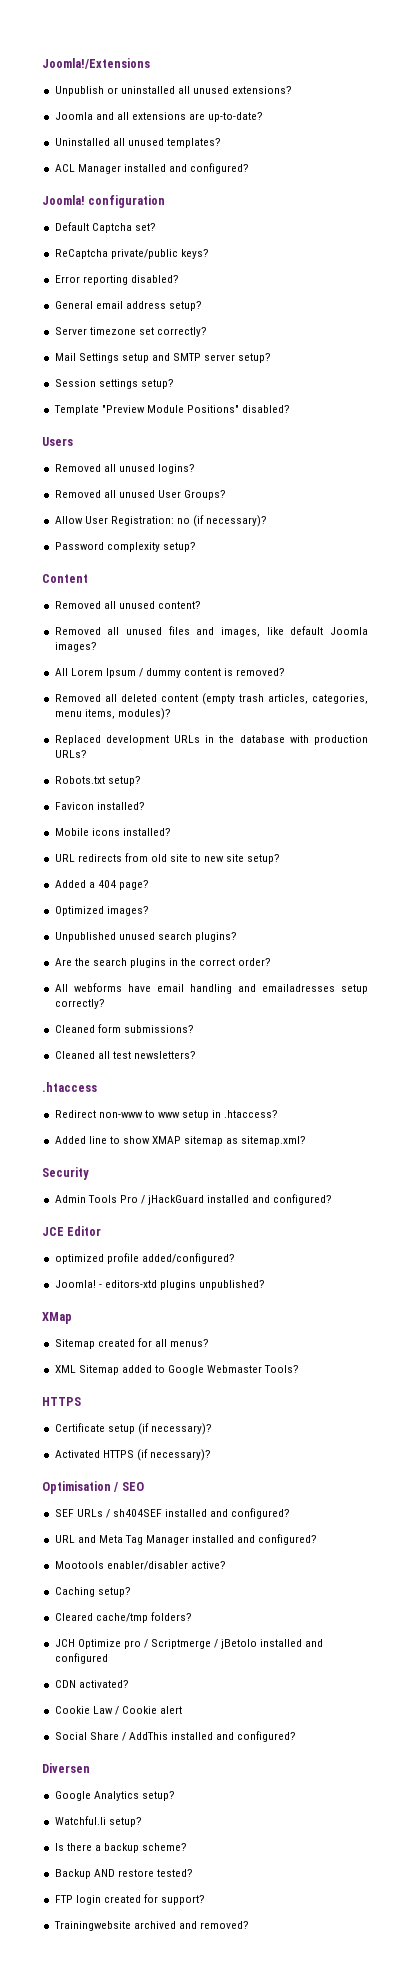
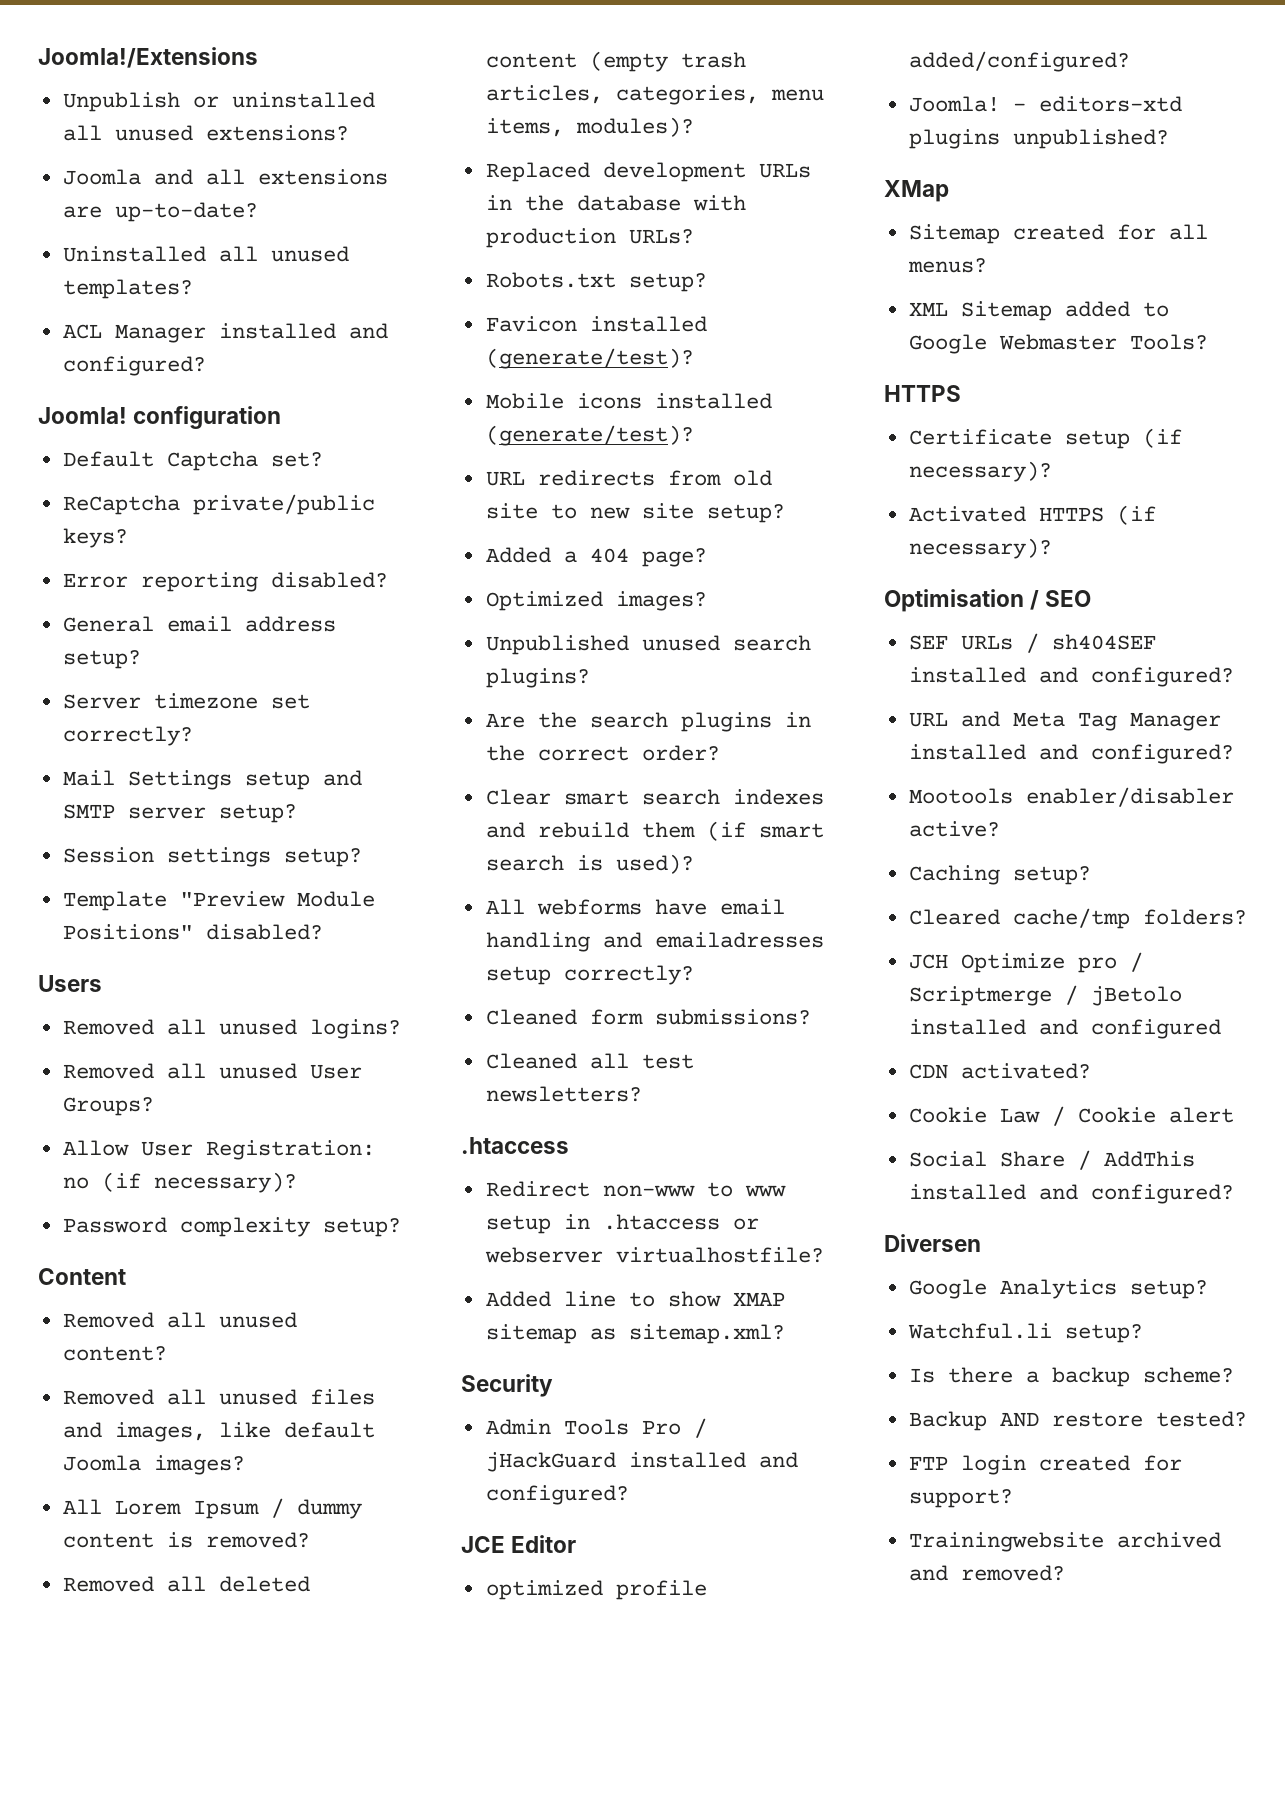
- Favicon installed?
+ Favicon installed (generate/test)?
- Mobile icons installed?
+ Mobile icons installed (generate/test)?
+ Clear smart search indexes and rebuild them (if smart search is used)?
- Redirect non-www to www setup in .htaccess?
+ Redirect non-www to www setup in .htaccess or webserver virtualhostfile?

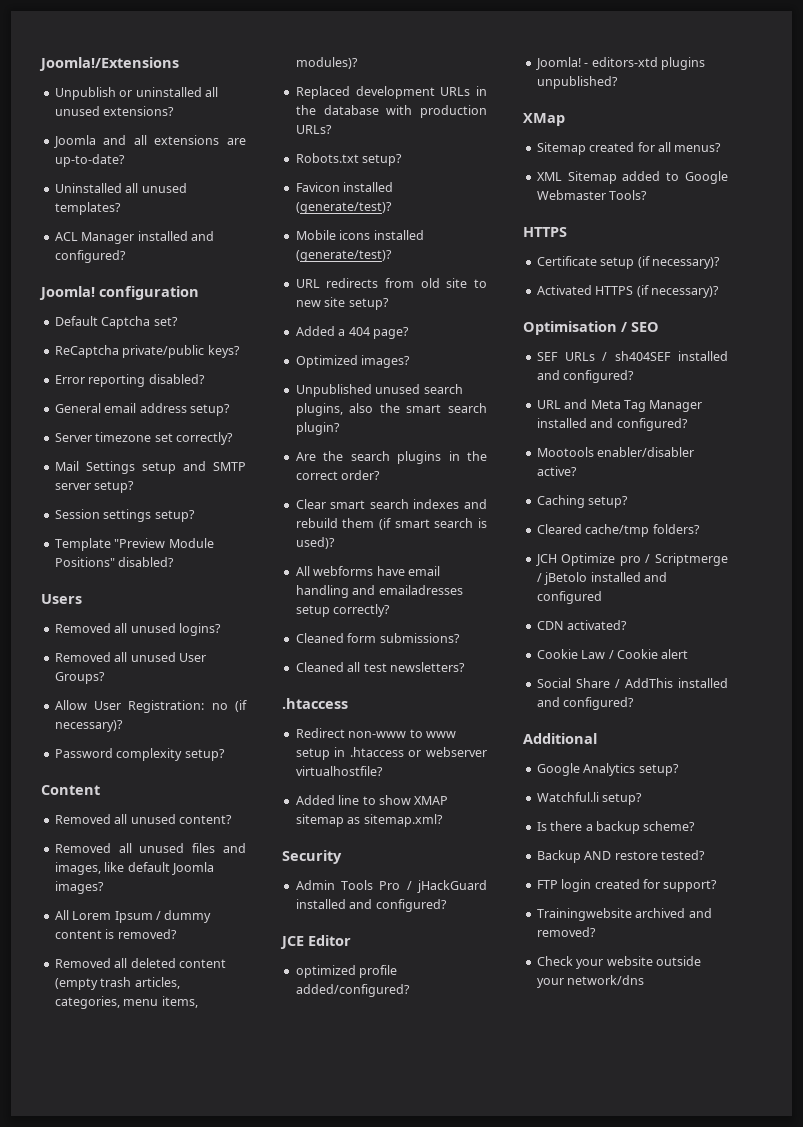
- Unpublished unused search plugins?
+ Unpublished unused search plugins, also the smart search plugin?
- Diversen
+ Additional
+ Check your website outside your network/dns

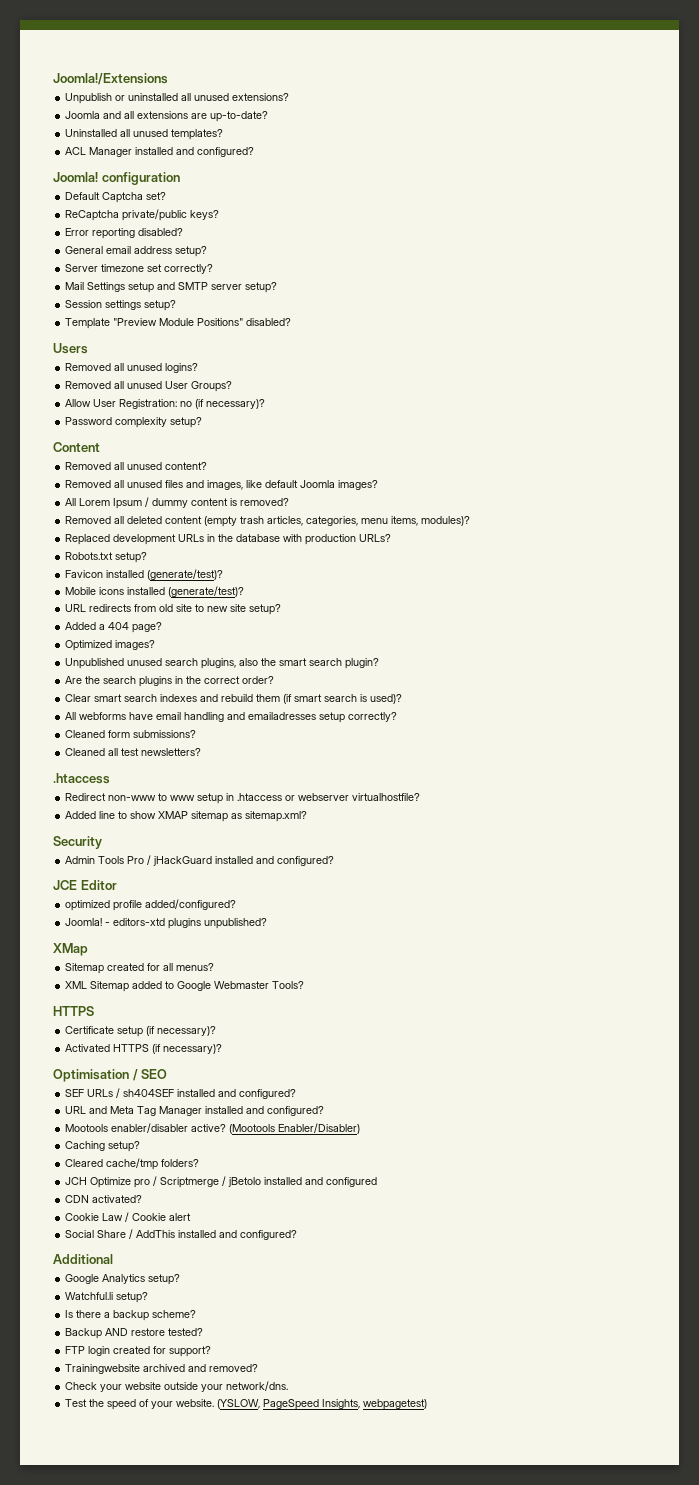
+ (Mootools Enabler/Disabler)
- Check your website outside your network/dns
+ Check your website outside your network/dns.
+ Test the speed of your website. (YSLOW, PageSpeed Insights, webpagetest)

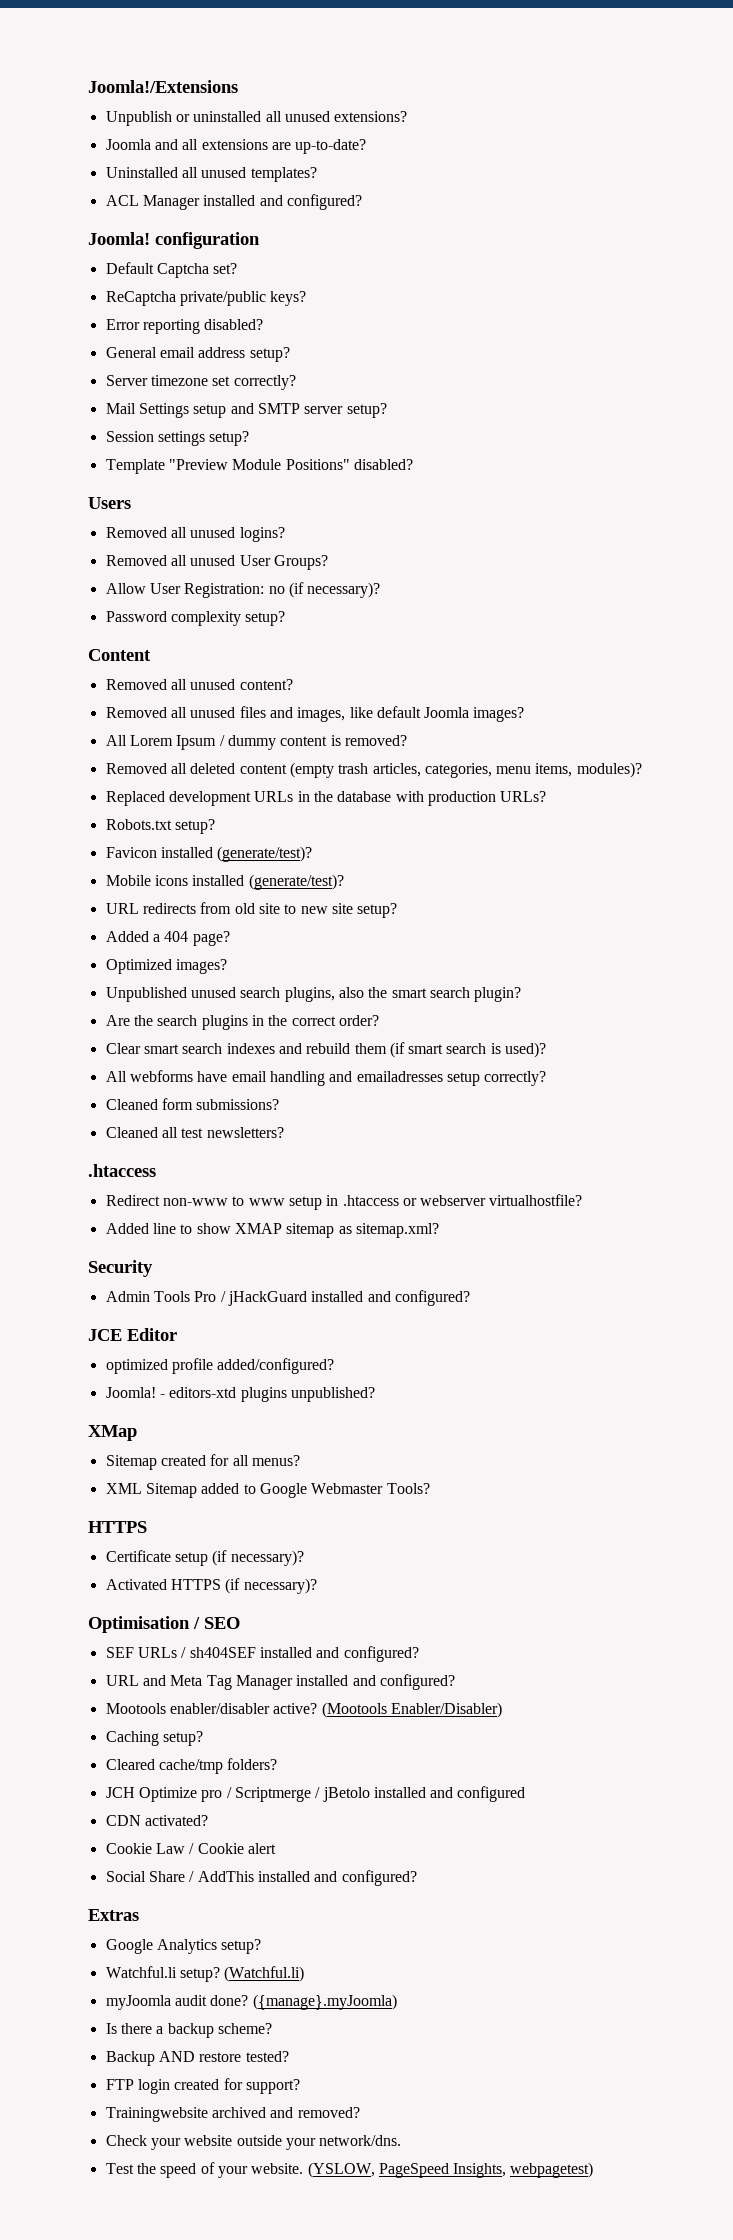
- Additional
+ Extras
+ (Watchful.li)
+ myJoomla audit done? ({manage}.myJoomla)

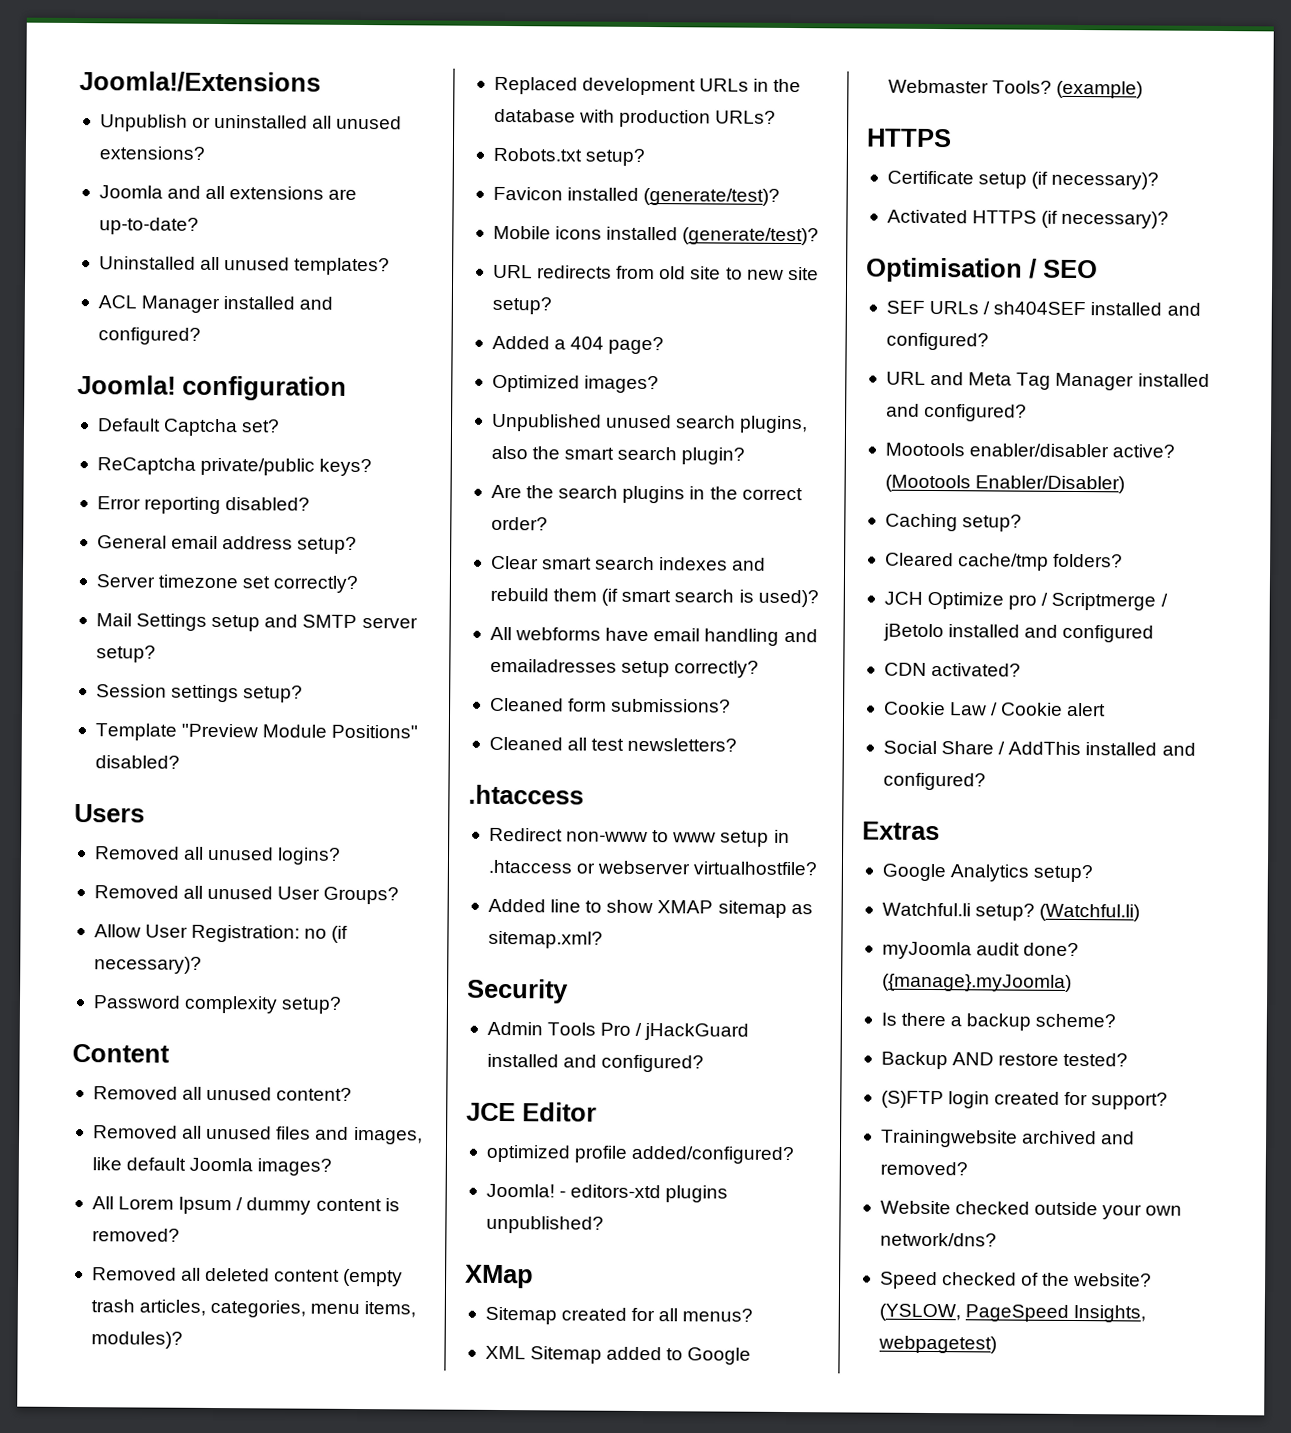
+ (example)
- FTP login created for support?
+ (S)FTP login created for support?
- Check your website outside your network/dns.
- Test the speed of your website.
+ Website checked outside your own network/dns?
+ Speed checked of the website?

